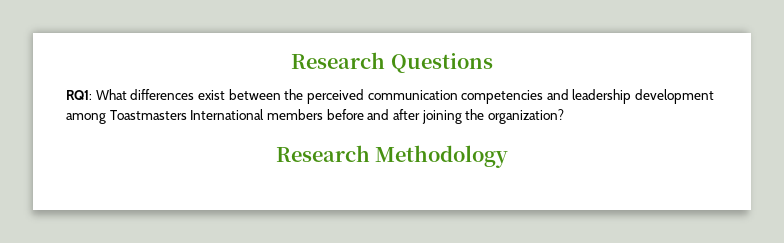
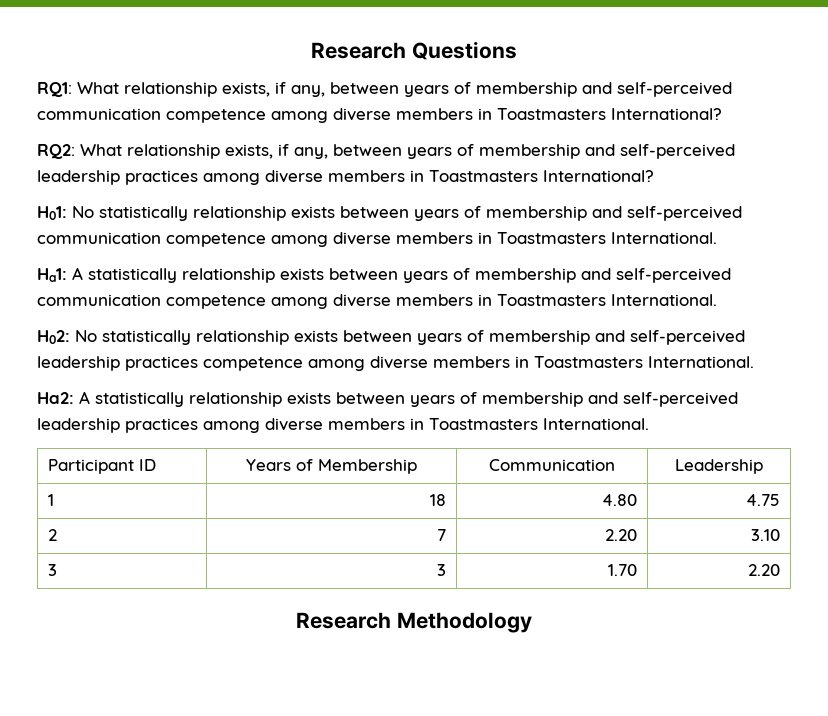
- RQ1: What differences exist between the perceived communication competencies and leadership development among Toastmasters International members before and after joining the organization?
+ RQ1: What relationship exists, if any, between years of membership and self-perceived communication competence among diverse members in Toastmasters International?
+ RQ2: What relationship exists, if any, between years of membership and self-perceived leadership practices among diverse members in Toastmasters International?
+ H01: No statistically relationship exists between years of membership and self-perceived communication competence among diverse members in Toastmasters International.
+ Ha1: A statistically relationship exists between years of membership and self-perceived communication competence among diverse members in Toastmasters International.
+ H02: No statistically relationship exists between years of membership and self-perceived leadership practices competence among diverse members in Toastmasters International.
+ Ha2: A statistically relationship exists between years of membership and self-perceived leadership practices among diverse members in Toastmasters International.
+ Participant ID | Years of Membership | Communication | Leadership
+ 1 | 18 | 4.80 | 4.75
+ 2 | 7 | 2.20 | 3.10
+ 3 | 3 | 1.70 | 2.20

